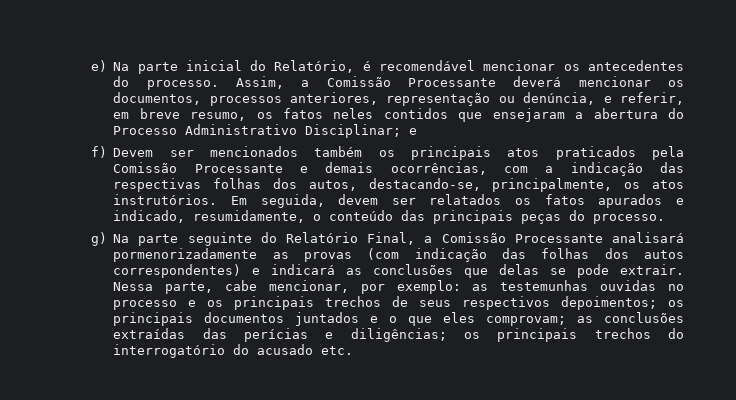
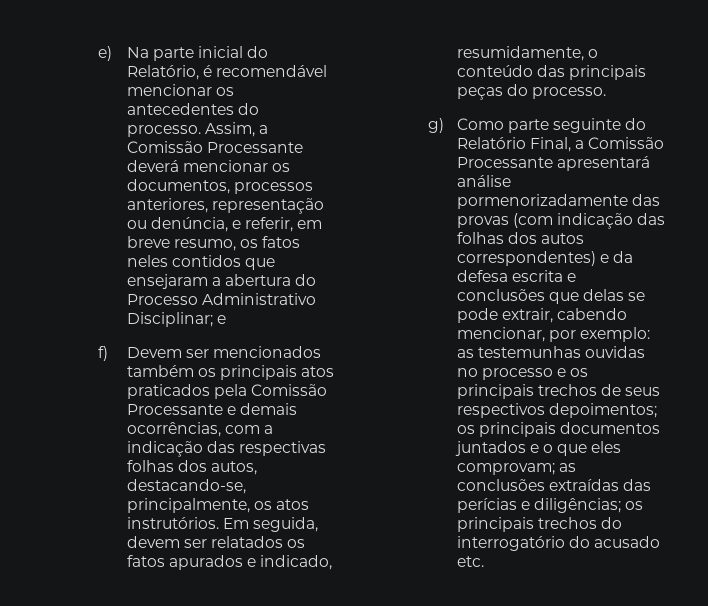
- g) Na parte seguinte do Relatório Final, a Comissão Processante analisará pormenorizadamente as provas (com indicação das folhas dos autos correspondentes) e indicará as conclusões que delas se pode extrair. Nessa parte, cabe mencionar, por exemplo:
+ g) Como parte seguinte do Relatório Final, a Comissão Processante apresentará análise pormenorizadamente das provas (com indicação das folhas dos autos correspondentes) e da defesa escrita e conclusões que delas se pode extrair, cabendo mencionar, por exemplo:

